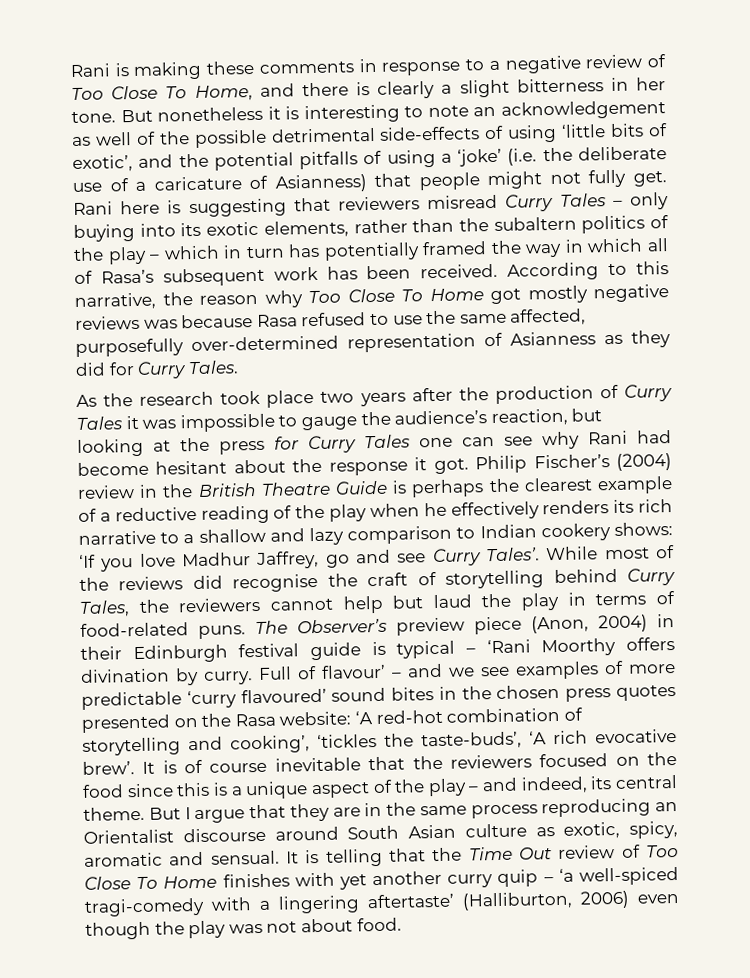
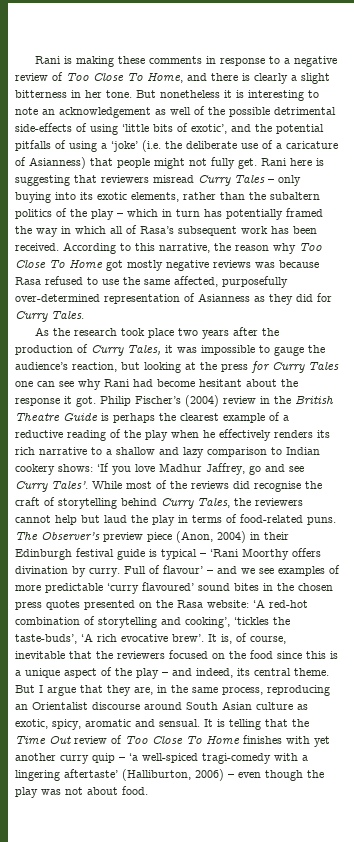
- As the research took place two years after the production of Curry Tales it was impossible to gauge the audience’s reaction, but looking at the press for Curry Tales one can see why Rani had become hesitant about the response it got.
+ As the research took place two years after the production of Curry Tales, it was impossible to gauge the audience’s reaction, but looking at the press for Curry Tales one can see why Rani had become hesitant about the response it got.
- It is of course inevitable that the reviewers focused on the food since this is a unique aspect of the play – and indeed, its central theme.
+ It is, of course, inevitable that the reviewers focused on the food since this is a unique aspect of the play – and indeed, its central theme.
- But I argue that they are in the same process reproducing an Orientalist discourse around South Asian culture as exotic, spicy, aromatic and sensual.
+ But I argue that they are, in the same process, reproducing an Orientalist discourse around South Asian culture as exotic, spicy, aromatic and sensual.
- It is telling that the Time Out review of Too Close To Home finishes with yet another curry quip – ‘a well-spiced tragi-comedy with a lingering aftertaste’ (Halliburton, 2006) even though the play was not about food.
+ It is telling that the Time Out review of Too Close To Home finishes with yet another curry quip – ‘a well-spiced tragi-comedy with a lingering aftertaste’ (Halliburton, 2006) – even though the play was not about food.

